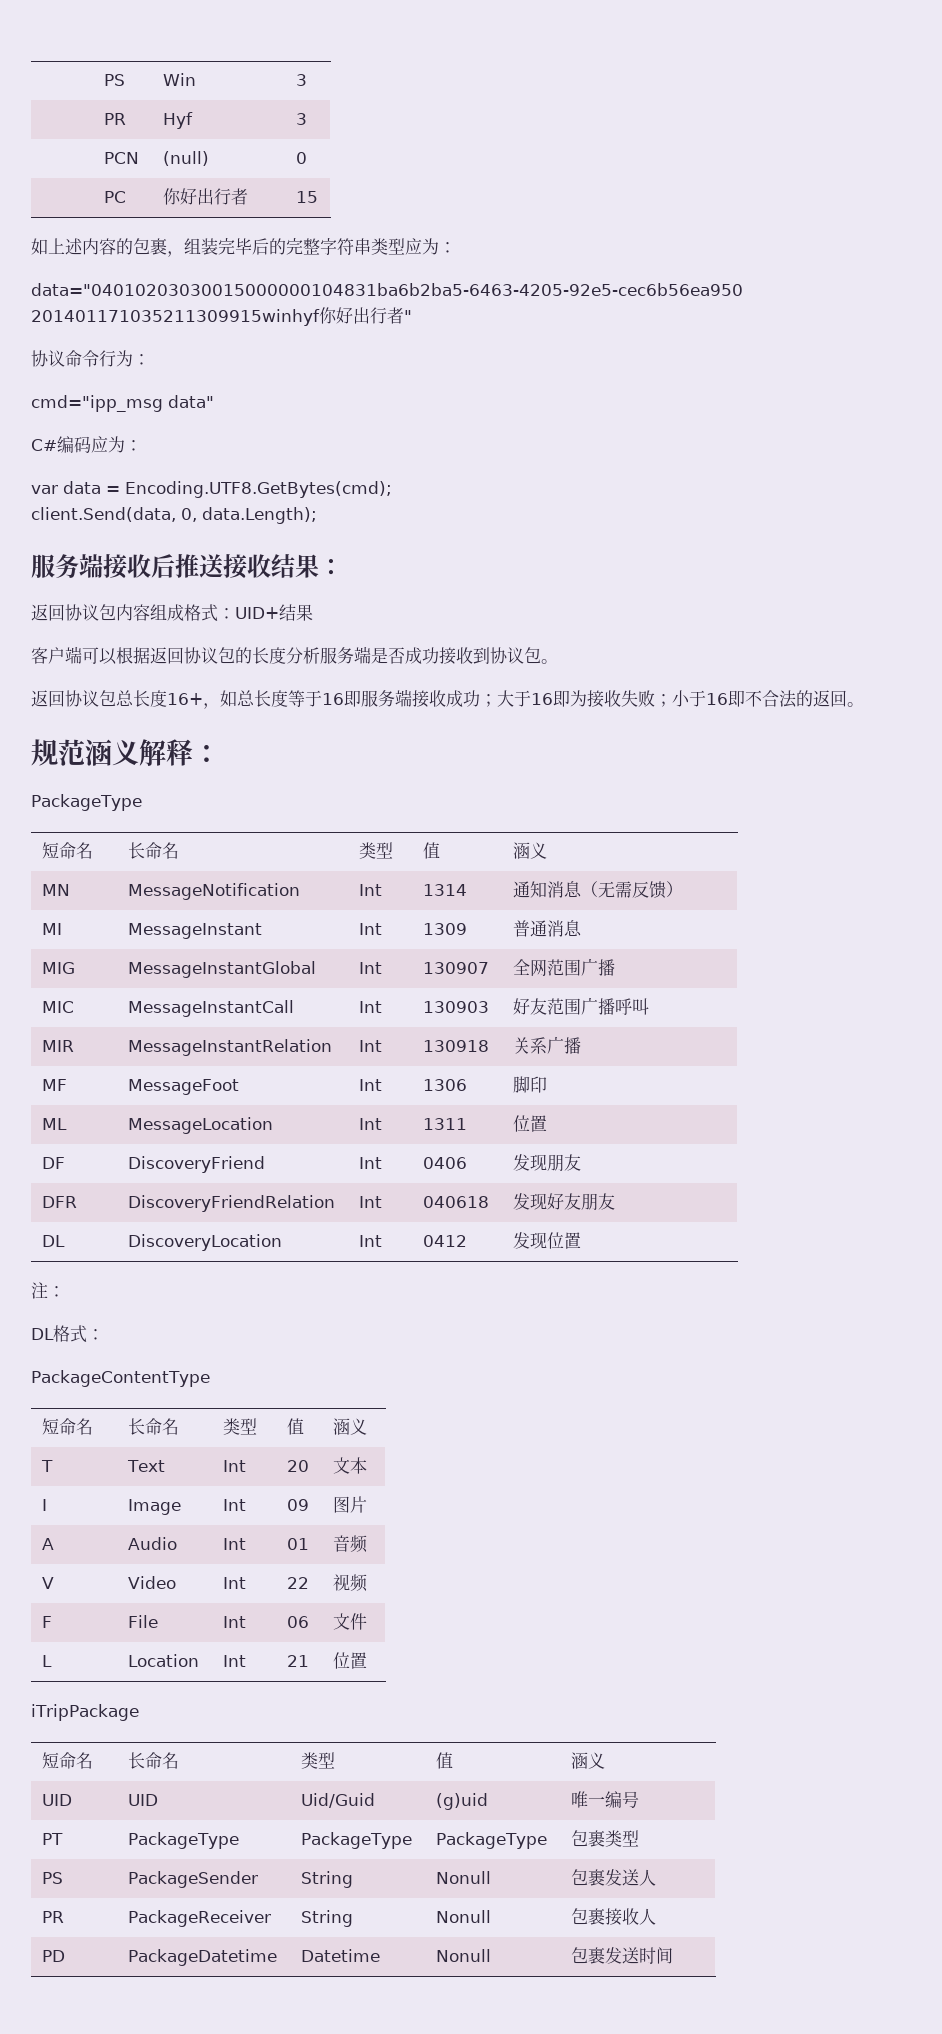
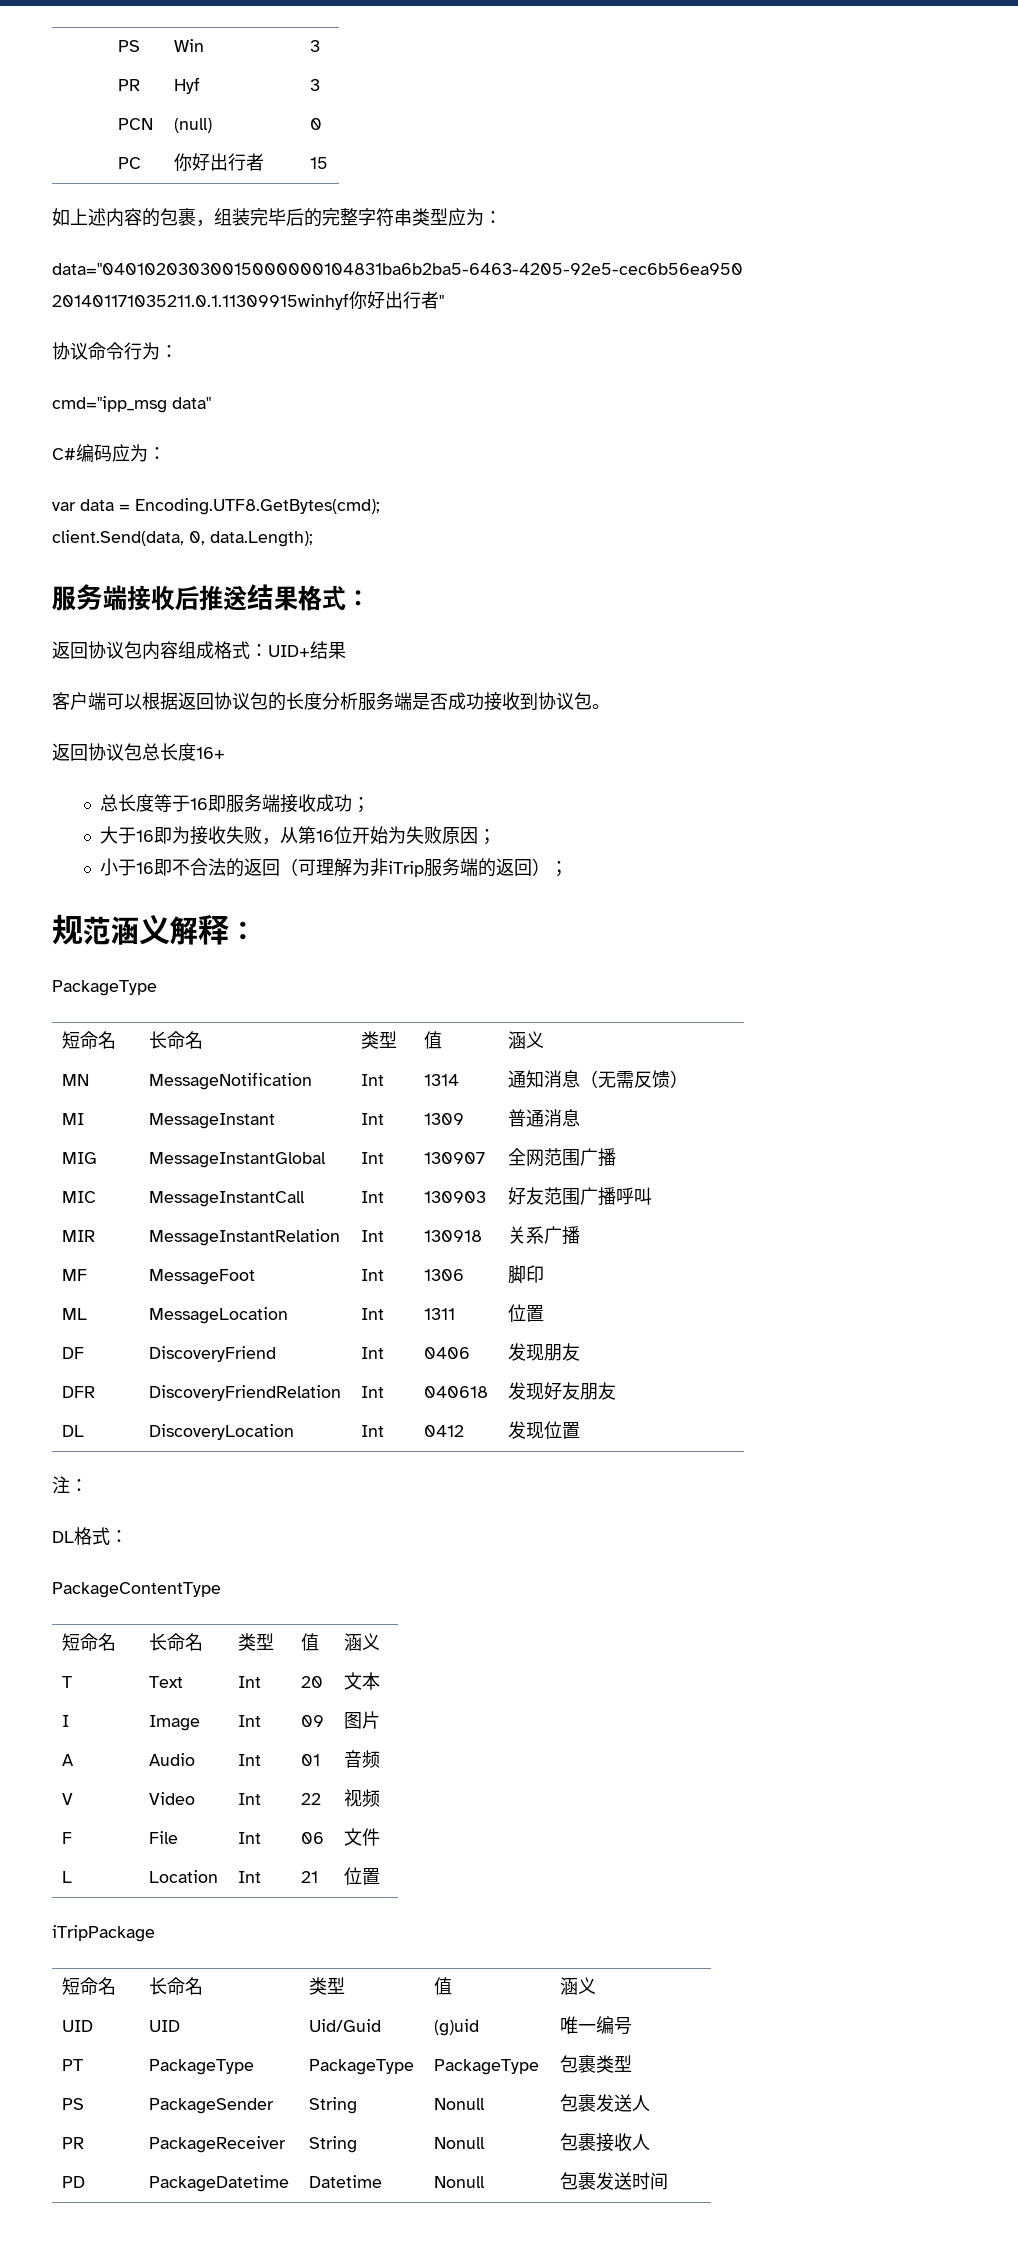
- data="04010203030015000000104831ba6b2ba5-6463-4205-92e5-cec6b56ea950 201401171035211309915winhyf你好出行者"
+ data="04010203030015000000104831ba6b2ba5-6463-4205-92e5-cec6b56ea950 201401171035211.0.1.11309915winhyf你好出行者"
- 服务端接收后推送接收结果：
+ 服务端接收后推送结果格式：
- 返回协议包总长度16+，如总长度等于16即服务端接收成功；大于16即为接收失败；小于16即不合法的返回。
+ 返回协议包总长度16+
+ 总长度等于16即服务端接收成功；
+ 大于16即为接收失败，从第16位开始为失败原因；
+ 小于16即不合法的返回（可理解为非iTrip服务端的返回）；

